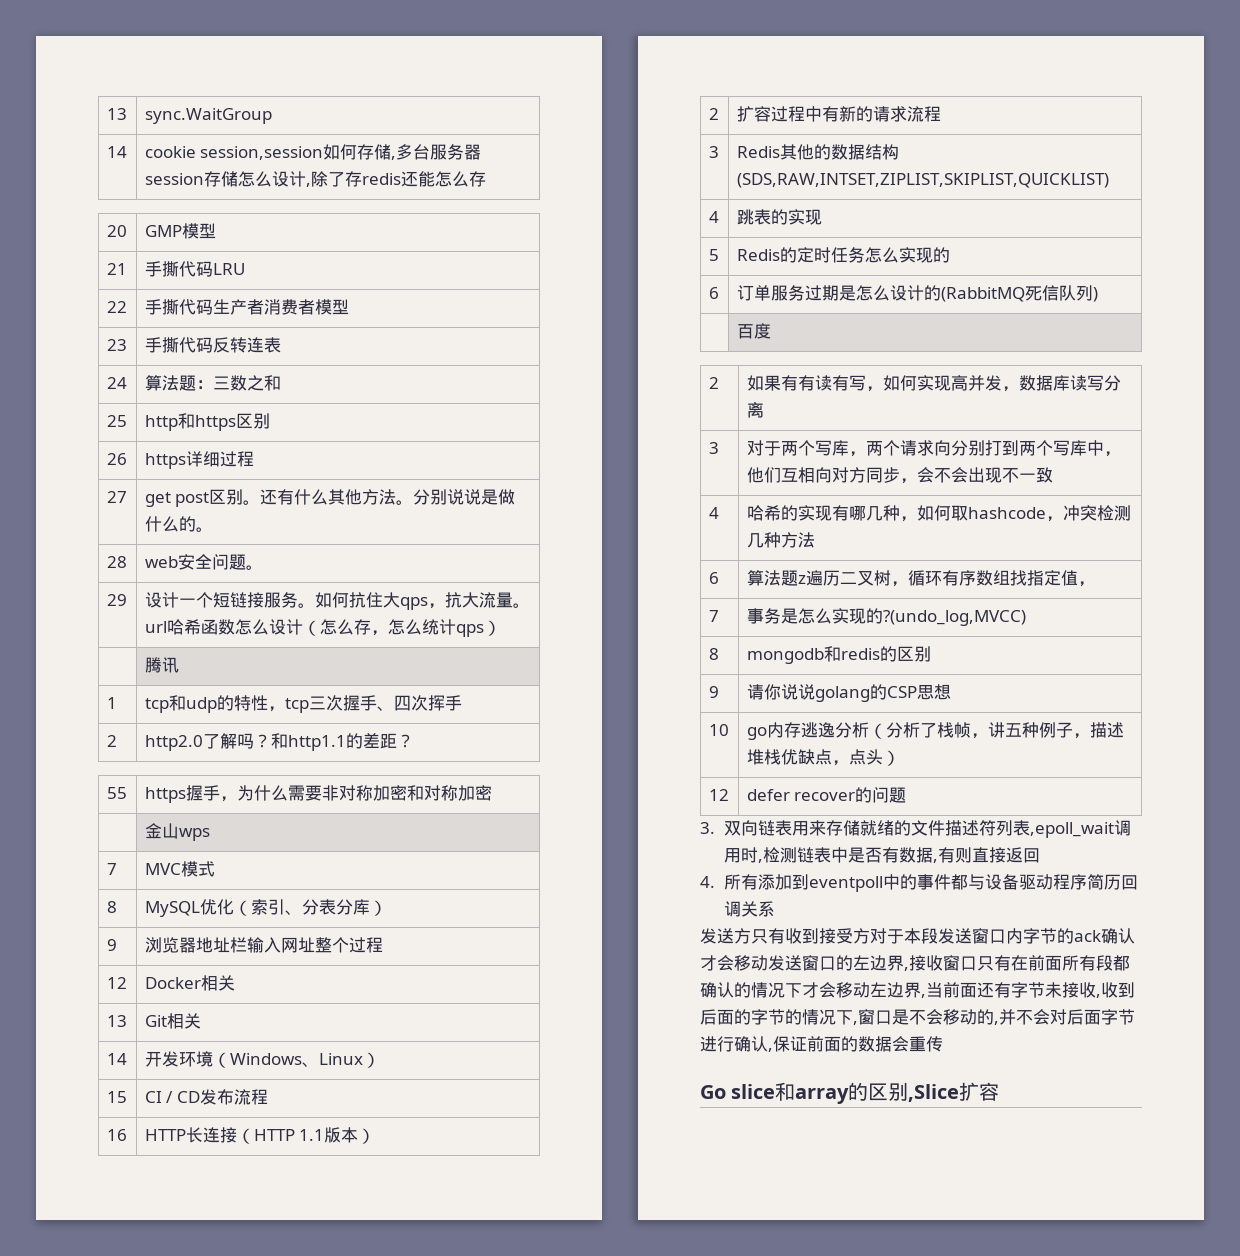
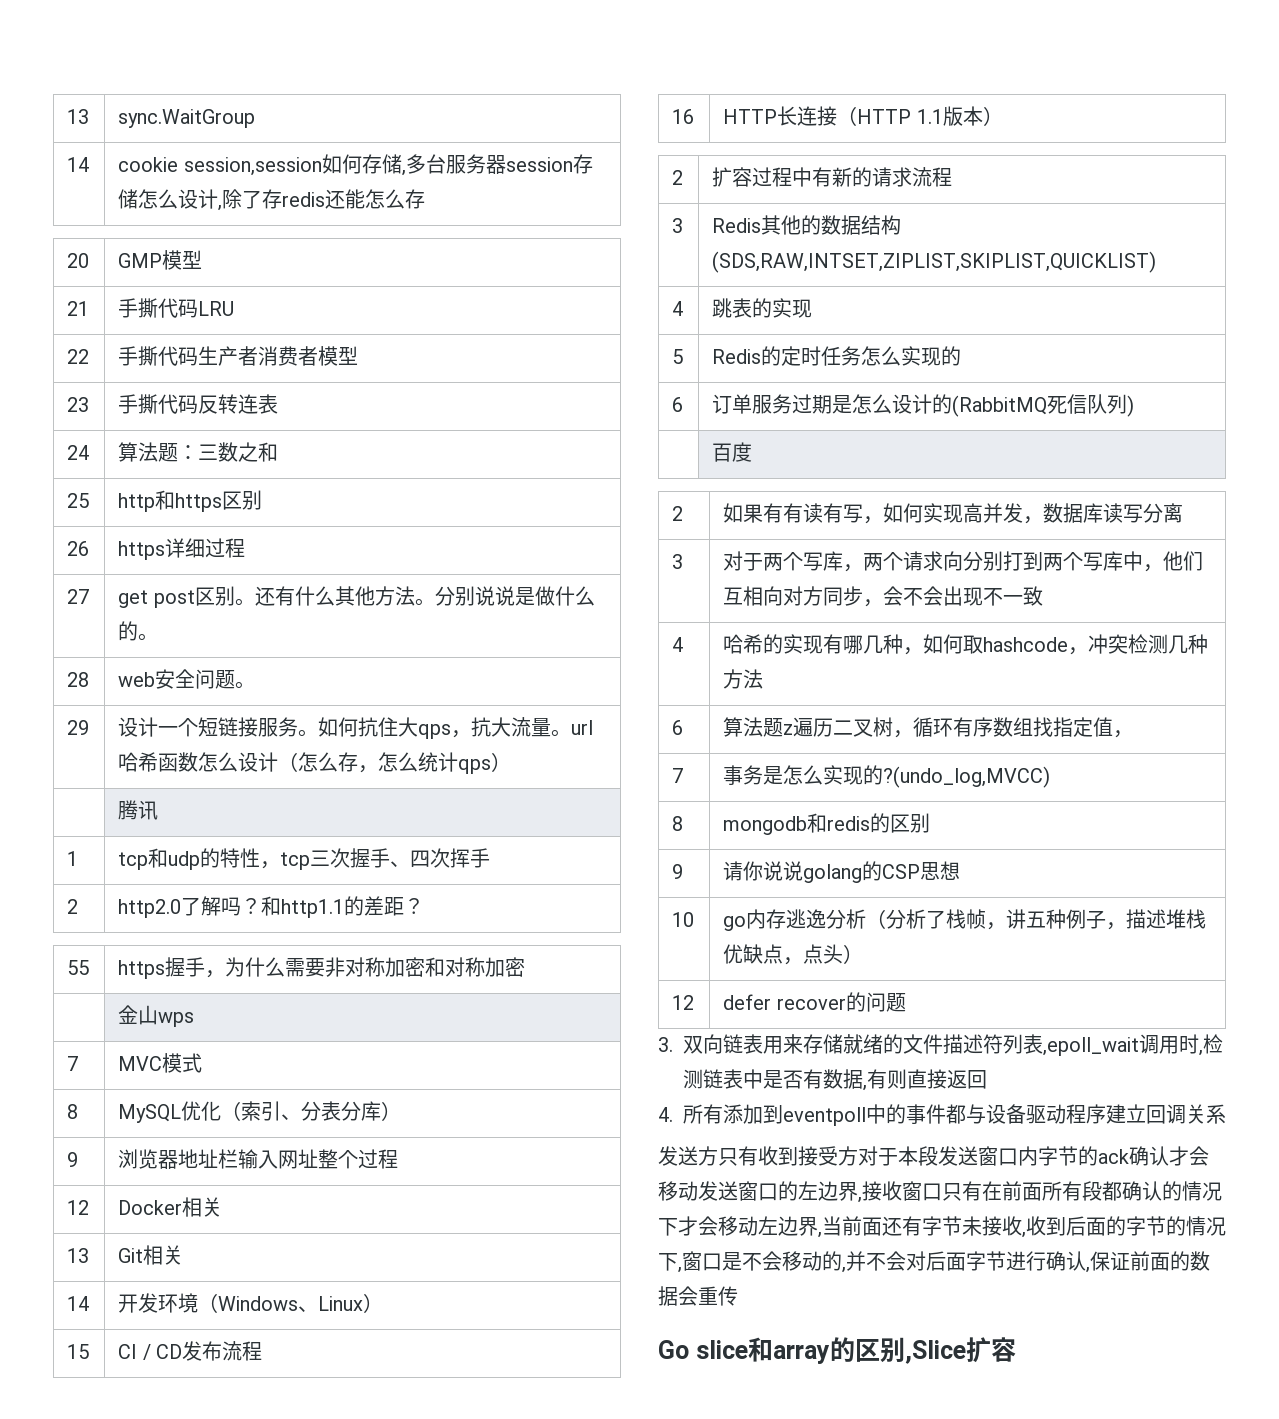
- 4.所有添加到eventpoll中的事件都与设备驱动程序简历回调关系
+ 4.所有添加到eventpoll中的事件都与设备驱动程序建立回调关系

